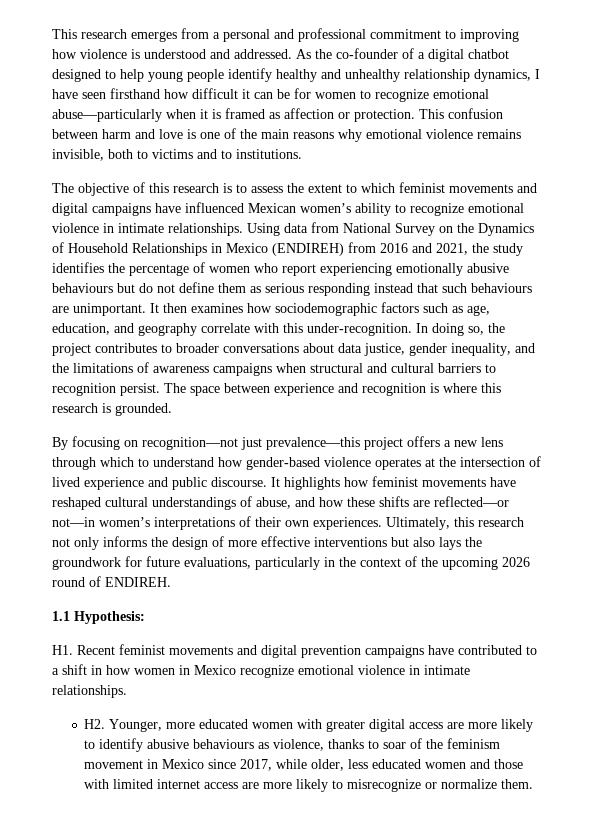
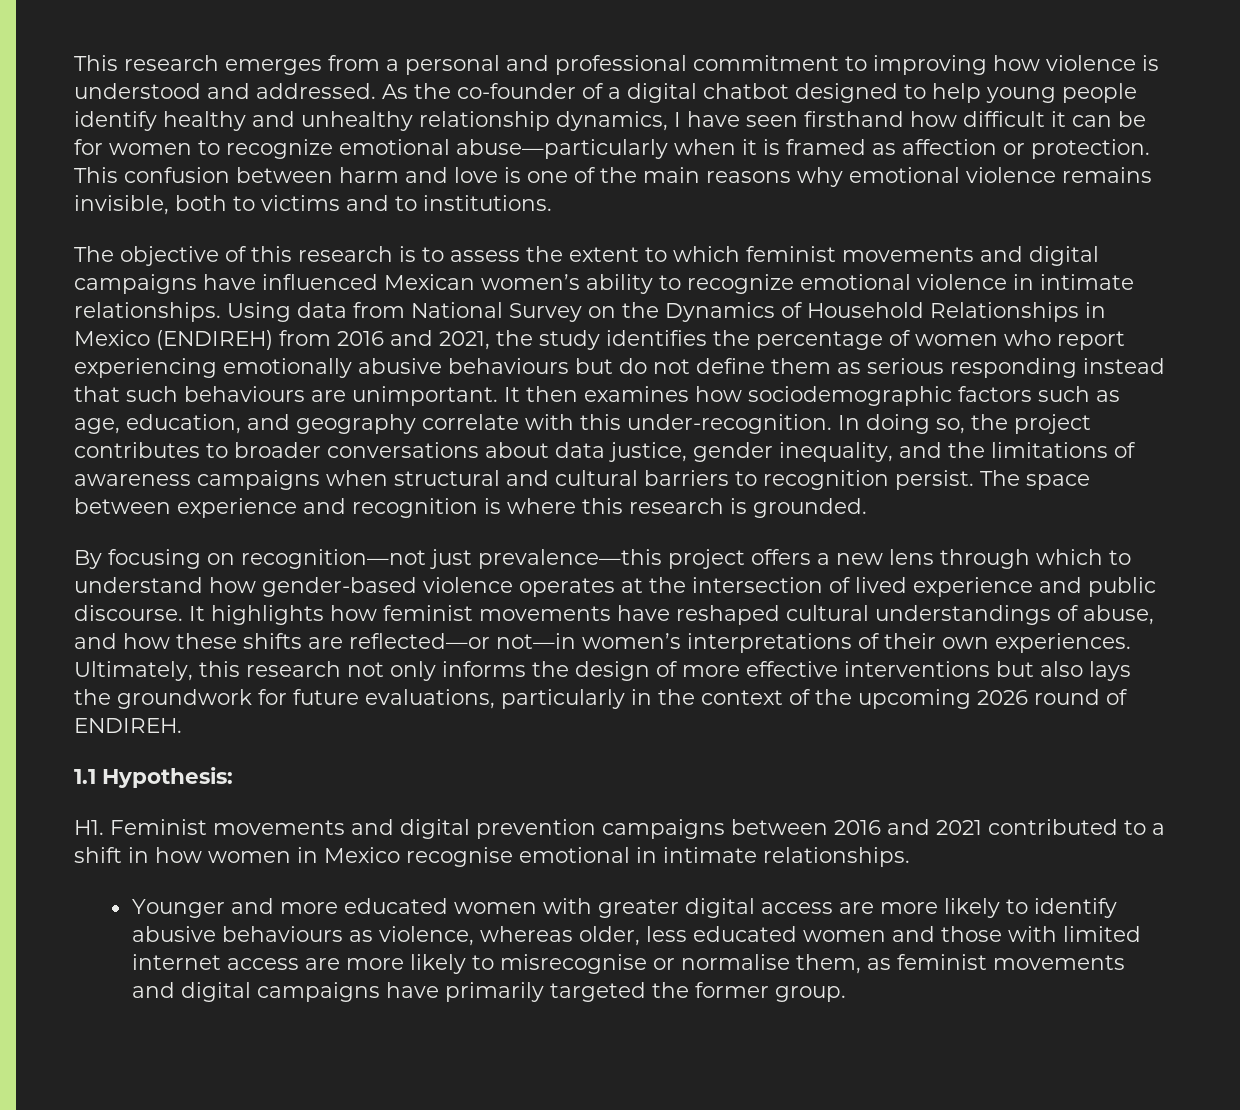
- H1. Recent feminist movements and digital prevention campaigns have contributed to a shift in how women in Mexico recognize emotional violence in intimate relationships.
+ H1. Feminist movements and digital prevention campaigns between 2016 and 2021 contributed to a shift in how women in Mexico recognise emotional in intimate relationships.
- H2. Younger, more educated women with greater digital access are more likely to identify abusive behaviours as violence, thanks to soar of the feminism movement in Mexico since 2017, while older, less educated women and those with limited internet access are more likely to misrecognize or normalize them.
+ Younger and more educated women with greater digital access are more likely to identify abusive behaviours as violence, whereas older, less educated women and those with limited internet access are more likely to misrecognise or normalise them, as feminist movements and digital campaigns have primarily targeted the former group.

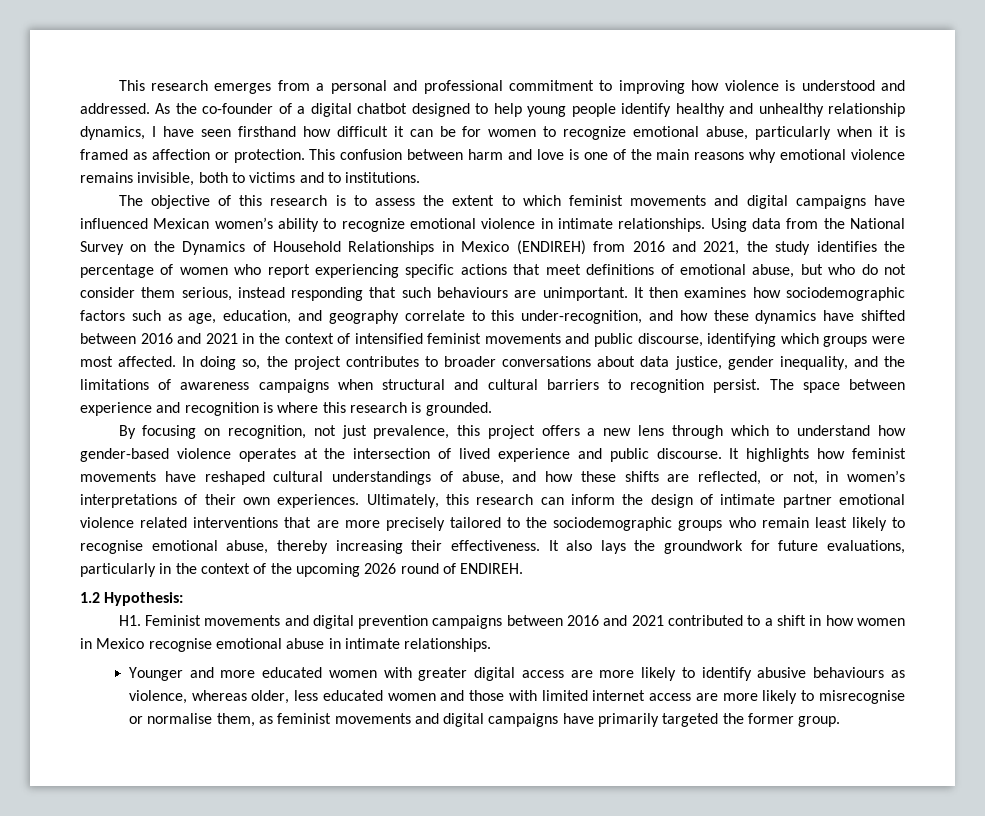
- As the co-founder of a digital chatbot designed to help young people identify healthy and unhealthy relationship dynamics, I have seen firsthand how difficult it can be for women to recognize emotional abuse—particularly when it is framed as affection or protection.
+ As the co-founder of a digital chatbot designed to help young people identify healthy and unhealthy relationship dynamics, I have seen firsthand how difficult it can be for women to recognize emotional abuse, particularly when it is framed as affection or protection.
- Using data from National Survey on the Dynamics of Household Relationships in Mexico (ENDIREH) from 2016 and 2021, the study identifies the percentage of women who report experiencing emotionally abusive behaviours but do not define them as serious responding instead that such behaviours are unimportant.
+ Using data from the National Survey on the Dynamics of Household Relationships in Mexico (ENDIREH) from 2016 and 2021, the study identifies the percentage of women who report experiencing specific actions that meet definitions of emotional abuse, but who do not consider them serious, instead responding that such behaviours are unimportant.
- It then examines how sociodemographic factors such as age, education, and geography correlate with this under-recognition.
+ It then examines how sociodemographic factors such as age, education, and geography correlate to this under-recognition, and how these dynamics have shifted between 2016 and 2021 in the context of intensified feminist movements and public discourse, identifying which groups were most affected.
- By focusing on recognition—not just prevalence—this project offers a new lens through which to understand how gender-based violence operates at the intersection of lived experience and public discourse.
+ By focusing on recognition, not just prevalence, this project offers a new lens through which to understand how gender-based violence operates at the intersection of lived experience and public discourse.
- It highlights how feminist movements have reshaped cultural understandings of abuse, and how these shifts are reflected—or not—in women’s interpretations of their own experiences.
+ It highlights how feminist movements have reshaped cultural understandings of abuse, and how these shifts are reflected, or not, in women’s interpretations of their own experiences.
- Ultimately, this research not only informs the design of more effective interventions but also lays the groundwork for future evaluations, particularly in the context of the upcoming 2026 round of ENDIREH.
+ Ultimately, this research can inform the design of intimate partner emotional violence related interventions that are more precisely tailored to the sociodemographic groups who remain least likely to recognise emotional abuse, thereby increasing their effectiveness. It also lays the groundwork for future evaluations, particularly in the context of the upcoming 2026 round of ENDIREH.
- 1.1 Hypothesis:
+ 1.2 Hypothesis:
- H1. Feminist movements and digital prevention campaigns between 2016 and 2021 contributed to a shift in how women in Mexico recognise emotional in intimate relationships.
+ H1. Feminist movements and digital prevention campaigns between 2016 and 2021 contributed to a shift in how women in Mexico recognise emotional abuse in intimate relationships.

